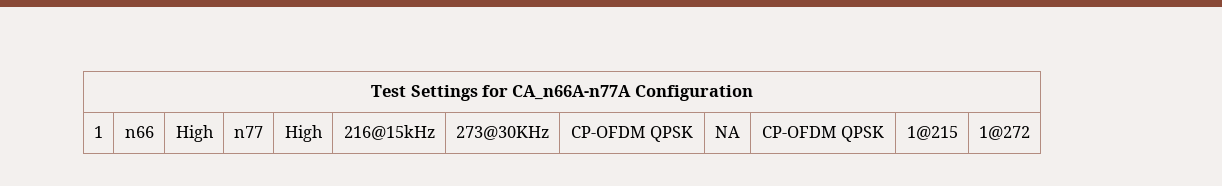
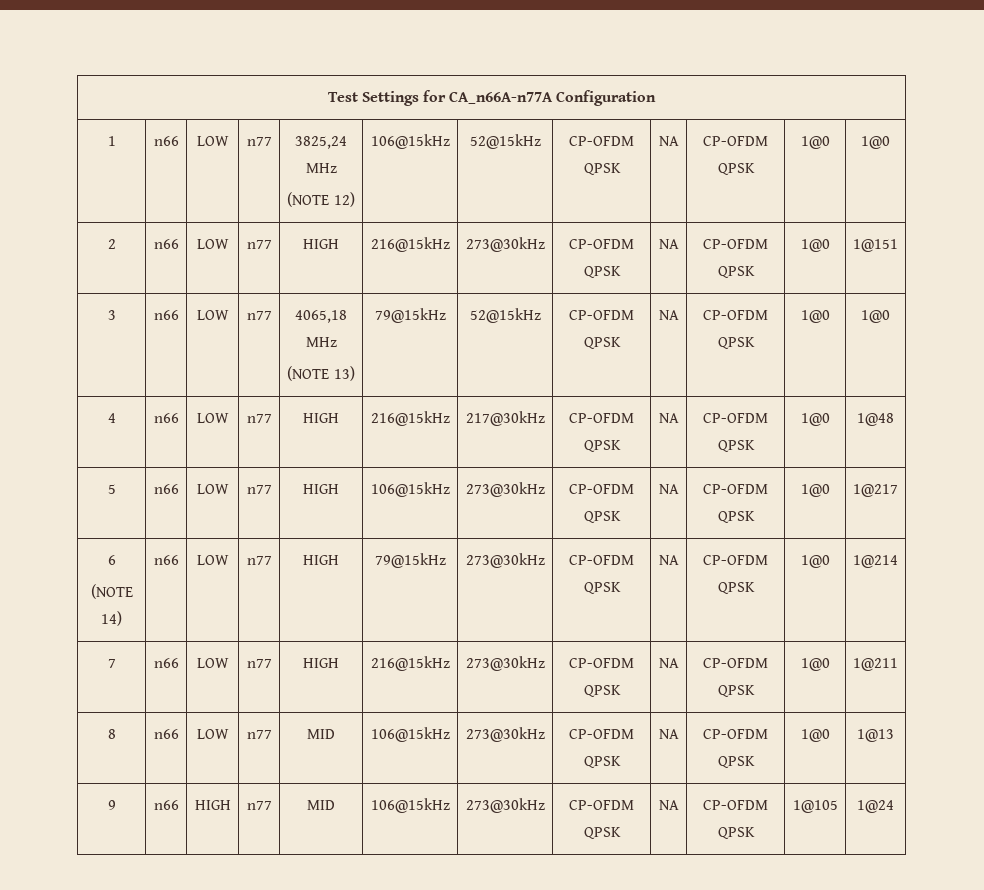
- 1 | n66 | High | n77 | High | 216@15kHz | 273@30KHz | CP-OFDM QPSK | NA | CP-OFDM QPSK | 1@215 | 1@272
+ 1 | n66 | LOW | n77 | 3825,24 MHz
+ (NOTE 12) | 106@15kHz | 52@15kHz | CP-OFDM QPSK | NA | CP-OFDM QPSK | 1@0 | 1@0
+ 2 | n66 | LOW | n77 | HIGH | 216@15kHz | 273@30kHz | CP-OFDM QPSK | NA | CP-OFDM QPSK | 1@0 | 1@151
+ 3 | n66 | LOW | n77 | 4065,18 MHz
+ (NOTE 13) | 79@15kHz | 52@15kHz | CP-OFDM QPSK | NA | CP-OFDM QPSK | 1@0 | 1@0
+ 4 | n66 | LOW | n77 | HIGH | 216@15kHz | 217@30kHz | CP-OFDM QPSK | NA | CP-OFDM QPSK | 1@0 | 1@48
+ 5 | n66 | LOW | n77 | HIGH | 106@15kHz | 273@30kHz | CP-OFDM QPSK | NA | CP-OFDM QPSK | 1@0 | 1@217
+ 6
+ (NOTE 14) | n66 | LOW | n77 | HIGH | 79@15kHz | 273@30kHz | CP-OFDM QPSK | NA | CP-OFDM QPSK | 1@0 | 1@214
+ 7 | n66 | LOW | n77 | HIGH | 216@15kHz | 273@30kHz | CP-OFDM QPSK | NA | CP-OFDM QPSK | 1@0 | 1@211
+ 8 | n66 | LOW | n77 | MID | 106@15kHz | 273@30kHz | CP-OFDM QPSK | NA | CP-OFDM QPSK | 1@0 | 1@13
+ 9 | n66 | HIGH | n77 | MID | 106@15kHz | 273@30kHz | CP-OFDM QPSK | NA | CP-OFDM QPSK | 1@105 | 1@24

